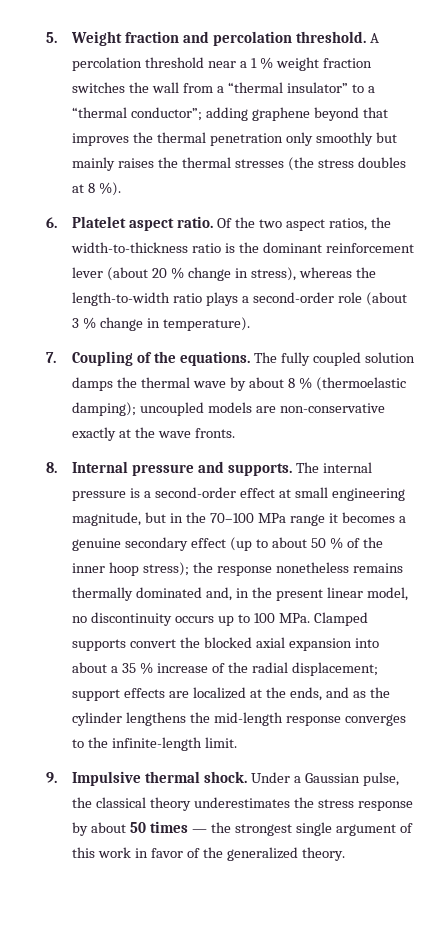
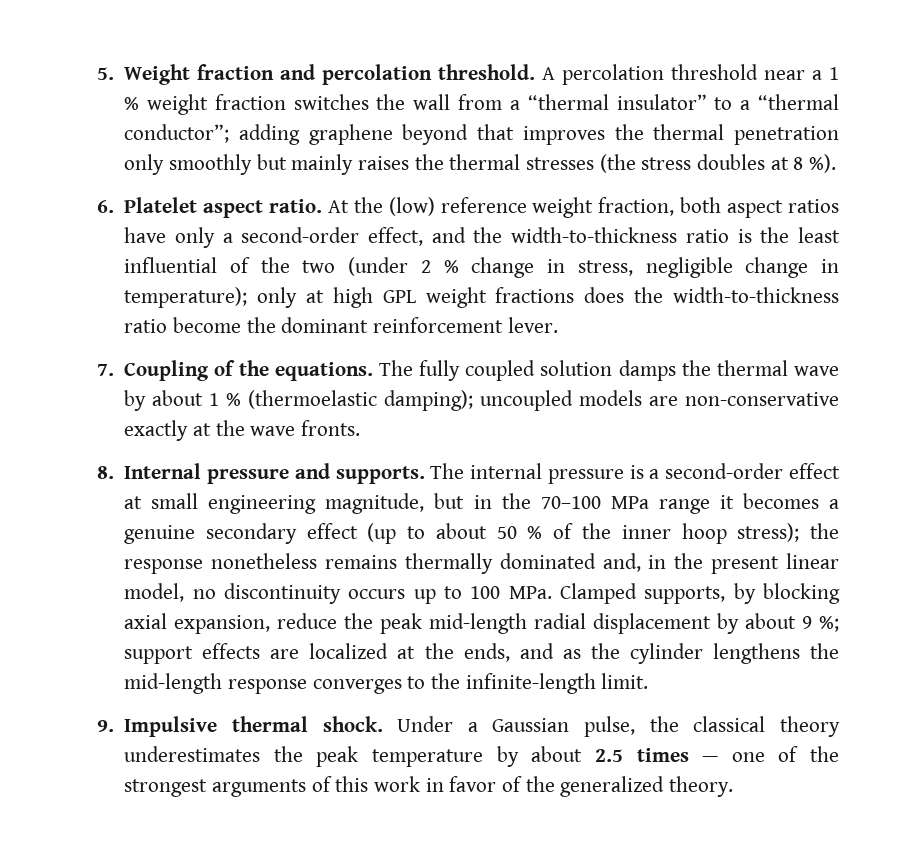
- Of the two aspect ratios, the width-to-thickness ratio is the dominant reinforcement lever (about 20 % change in stress), whereas the length-to-width ratio plays a second-order role (about 3 % change in temperature).
+ At the (low) reference weight fraction, both aspect ratios have only a second-order effect, and the width-to-thickness ratio is the least influential of the two (under 2 % change in stress, negligible change in temperature); only at high GPL weight fractions does the width-to-thickness ratio become the dominant reinforcement lever.
- The fully coupled solution damps the thermal wave by about 8 % (thermoelastic damping); uncoupled models are non-conservative exactly at the wave fronts.
+ The fully coupled solution damps the thermal wave by about 1 % (thermoelastic damping); uncoupled models are non-conservative exactly at the wave fronts.
- the response nonetheless remains thermally dominated and, in the present linear model, no discontinuity occurs up to 100 MPa. Clamped supports convert the blocked axial expansion into about a 35 % increase of the radial displacement;
+ the response nonetheless remains thermally dominated and, in the present linear model, no discontinuity occurs up to 100 MPa. Clamped supports, by blocking axial expansion, reduce the peak mid-length radial displacement by about 9 %;
- Under a Gaussian pulse, the classical theory underestimates the stress response by about 50 times — the strongest single argument of this work in favor of the generalized theory.
+ Under a Gaussian pulse, the classical theory underestimates the peak temperature by about 2.5 times — one of the strongest arguments of this work in favor of the generalized theory.

